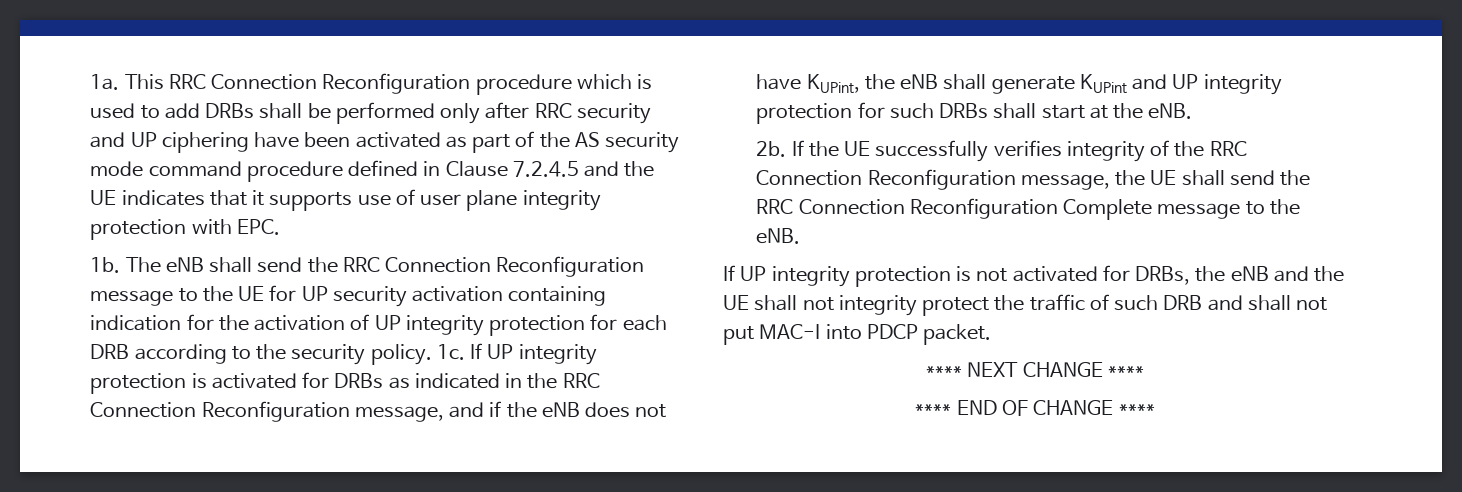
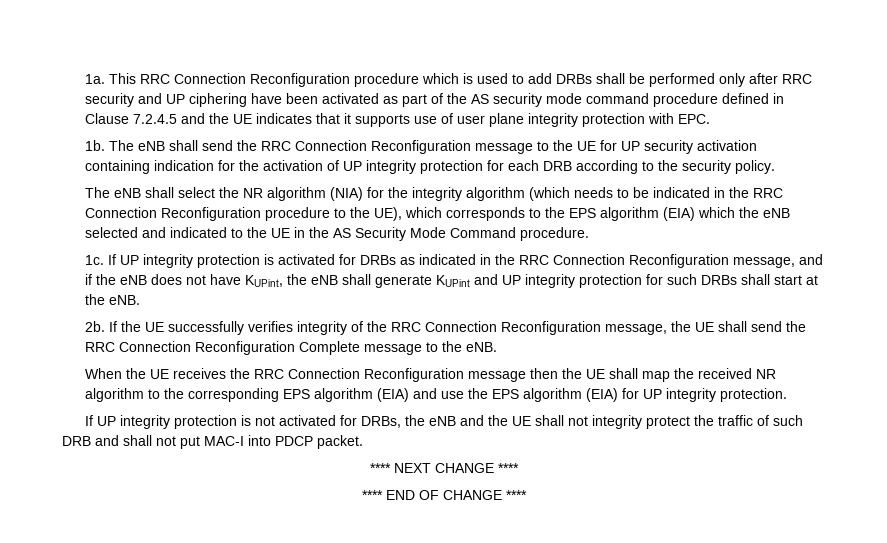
- The eNB shall send the RRC Connection Reconfiguration message to the UE for UP security activation containing indication for the activation of UP integrity protection for each DRB according to the security policy. 1c.
+ The eNB shall send the RRC Connection Reconfiguration message to the UE for UP security activation containing indication for the activation of UP integrity protection for each DRB according to the security policy.
+ The eNB shall select the NR algorithm (NIA) for the integrity algorithm (which needs to be indicated in the RRC Connection Reconfiguration procedure to the UE), which corresponds to the EPS algorithm (EIA) which the eNB selected and indicated to the UE in the AS Security Mode Command procedure.
+ 1c.
+ When the UE receives the RRC Connection Reconfiguration message then the UE shall map the received NR algorithm to the corresponding EPS algorithm (EIA) and use the EPS algorithm (EIA) for UP integrity protection.

